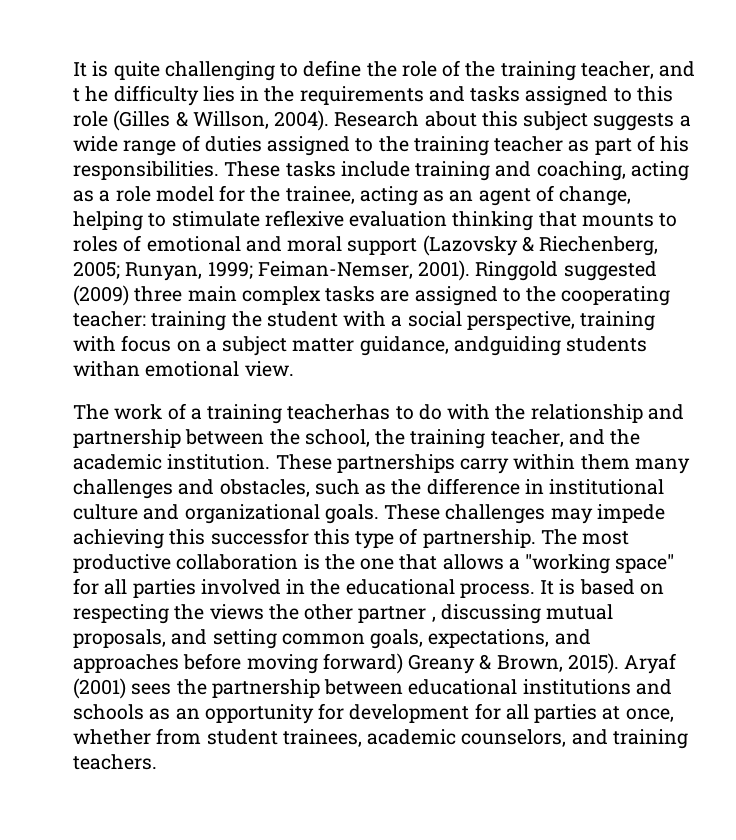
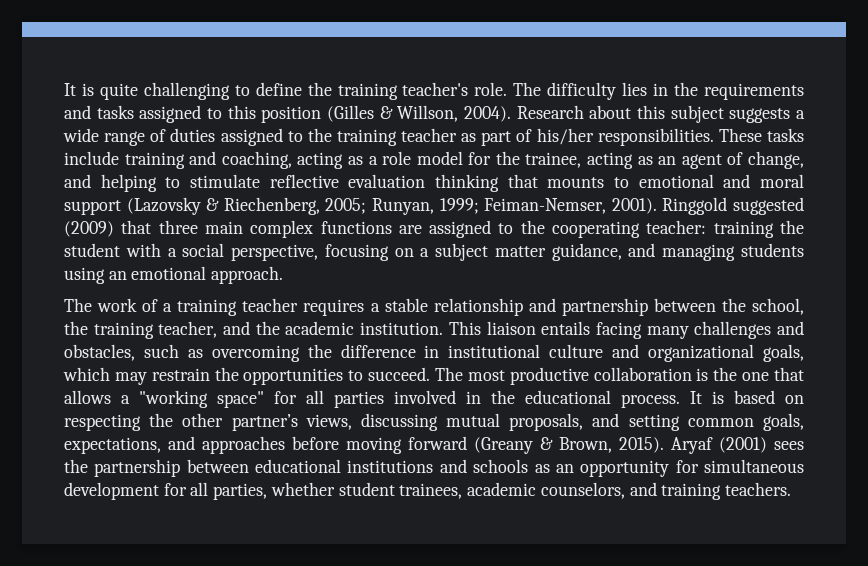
- It is quite challenging to define the role of the training teacher, and t he difficulty lies in the requirements and tasks assigned to this role (Gilles & Willson, 2004).
+ It is quite challenging to define the training teacher's role. The difficulty lies in the requirements and tasks assigned to this position (Gilles & Willson, 2004).
- Research about this subject suggests a wide range of duties assigned to the training teacher as part of his responsibilities.
+ Research about this subject suggests a wide range of duties assigned to the training teacher as part of his/her responsibilities.
- These tasks include training and coaching, acting as a role model for the trainee, acting as an agent of change, helping to stimulate reflexive evaluation thinking that mounts to roles of emotional and moral support (Lazovsky & Riechenberg, 2005; Runyan, 1999; Feiman-Nemser, 2001).
+ These tasks include training and coaching, acting as a role model for the trainee, acting as an agent of change, and helping to stimulate reflective evaluation thinking that mounts to emotional and moral support (Lazovsky & Riechenberg, 2005; Runyan, 1999; Feiman-Nemser, 2001).
- Ringgold suggested (2009) three main complex tasks are assigned to the cooperating teacher: training the student with a social perspective, training with focus on a subject matter guidance, andguiding students withan emotional view.
+ Ringgold suggested (2009) that three main complex functions are assigned to the cooperating teacher: training the student with a social perspective, focusing on a subject matter guidance, and managing students using an emotional approach.
- The work of a training teacherhas to do with the relationship and partnership between the school, the training teacher, and the academic institution.
+ The work of a training teacher requires a stable relationship and partnership between the school, the training teacher, and the academic institution.
- These partnerships carry within them many challenges and obstacles, such as the difference in institutional culture and organizational goals. These challenges may impede achieving this successfor this type of partnership.
+ This liaison entails facing many challenges and obstacles, such as overcoming the difference in institutional culture and organizational goals, which may restrain the opportunities to succeed.
- It is based on respecting the views the other partner , discussing mutual proposals, and setting common goals, expectations, and approaches before moving forward) Greany & Brown, 2015).
+ It is based on respecting the other partner’s views, discussing mutual proposals, and setting common goals, expectations, and approaches before moving forward (Greany & Brown, 2015).
- Aryaf (2001) sees the partnership between educational institutions and schools as an opportunity for development for all parties at once, whether from student trainees, academic counselors, and training teachers.
+ Aryaf (2001) sees the partnership between educational institutions and schools as an opportunity for simultaneous development for all parties, whether student trainees, academic counselors, and training teachers.

